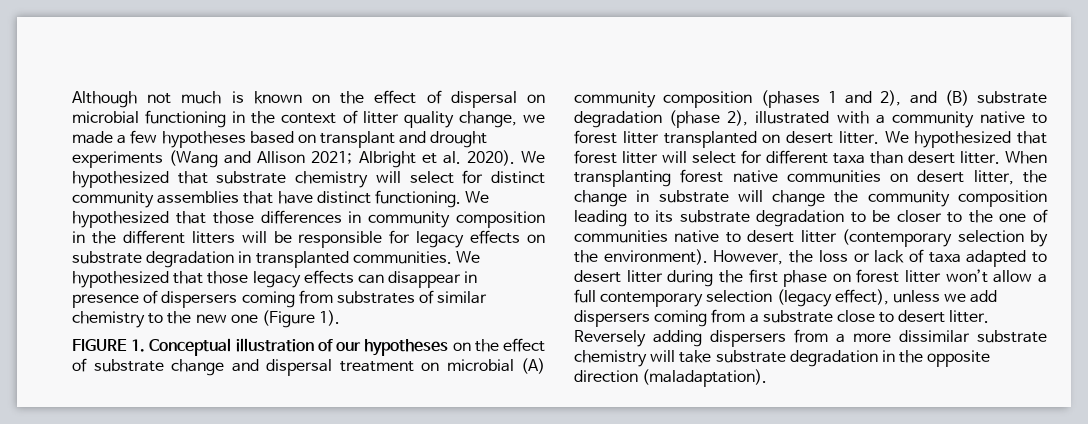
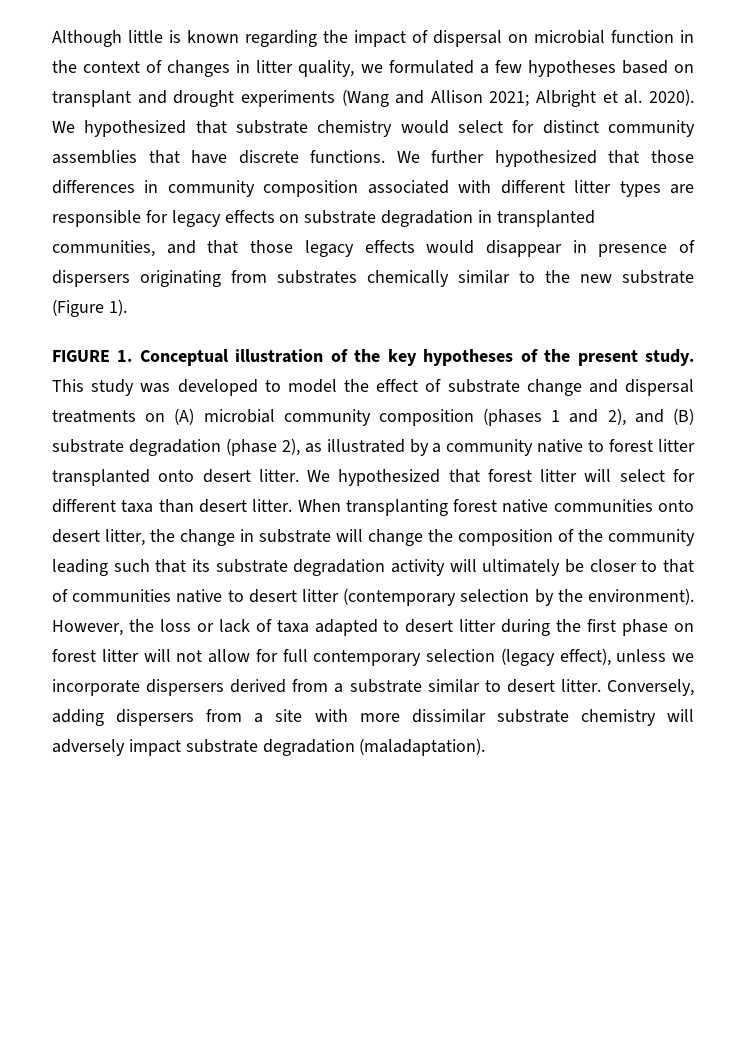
- Although not much is known on the effect of dispersal on microbial functioning in the context of litter quality change, we made a few hypotheses based on transplant and drought experiments (Wang and Allison 2021; Albright et al. 2020).
+ Although little is known regarding the impact of dispersal on microbial function in the context of changes in litter quality, we formulated a few hypotheses based on transplant and drought experiments (Wang and Allison 2021; Albright et al. 2020).
- We hypothesized that substrate chemistry will select for distinct community assemblies that have distinct functioning. We hypothesized that those differences in community composition in the different litters will be responsible for legacy effects on substrate degradation in transplanted communities. We hypothesized that those legacy effects can disappear in presence of dispersers coming from substrates of similar chemistry to the new one (Figure 1).
+ We hypothesized that substrate chemistry would select for distinct community assemblies that have discrete functions. We further hypothesized that those differences in community composition associated with different litter types are responsible for legacy effects on substrate degradation in transplanted communities, and that those legacy effects would disappear in presence of dispersers originating from substrates chemically similar to the new substrate (Figure 1).
- FIGURE 1. Conceptual illustration of our hypotheses on the effect of substrate change and dispersal treatment on microbial (A) community composition (phases 1 and 2), and (B) substrate degradation (phase 2), illustrated with a community native to forest litter transplanted on desert litter.
+ FIGURE 1. Conceptual illustration of the key hypotheses of the present study. This study was developed to model the effect of substrate change and dispersal treatments on (A) microbial community composition (phases 1 and 2), and (B) substrate degradation (phase 2), as illustrated by a community native to forest litter transplanted onto desert litter.
- When transplanting forest native communities on desert litter, the change in substrate will change the community composition leading to its substrate degradation to be closer to the one of communities native to desert litter (contemporary selection by the environment).
+ When transplanting forest native communities onto desert litter, the change in substrate will change the composition of the community leading such that its substrate degradation activity will ultimately be closer to that of communities native to desert litter (contemporary selection by the environment).
- However, the loss or lack of taxa adapted to desert litter during the first phase on forest litter won’t allow a full contemporary selection (legacy effect), unless we add dispersers coming from a substrate close to desert litter.
+ However, the loss or lack of taxa adapted to desert litter during the first phase on forest litter will not allow for full contemporary selection (legacy effect), unless we incorporate dispersers derived from a substrate similar to desert litter.
- Reversely adding dispersers from a more dissimilar substrate chemistry will take substrate degradation in the opposite direction (maladaptation).
+ Conversely, adding dispersers from a site with more dissimilar substrate chemistry will adversely impact substrate degradation (maladaptation).

